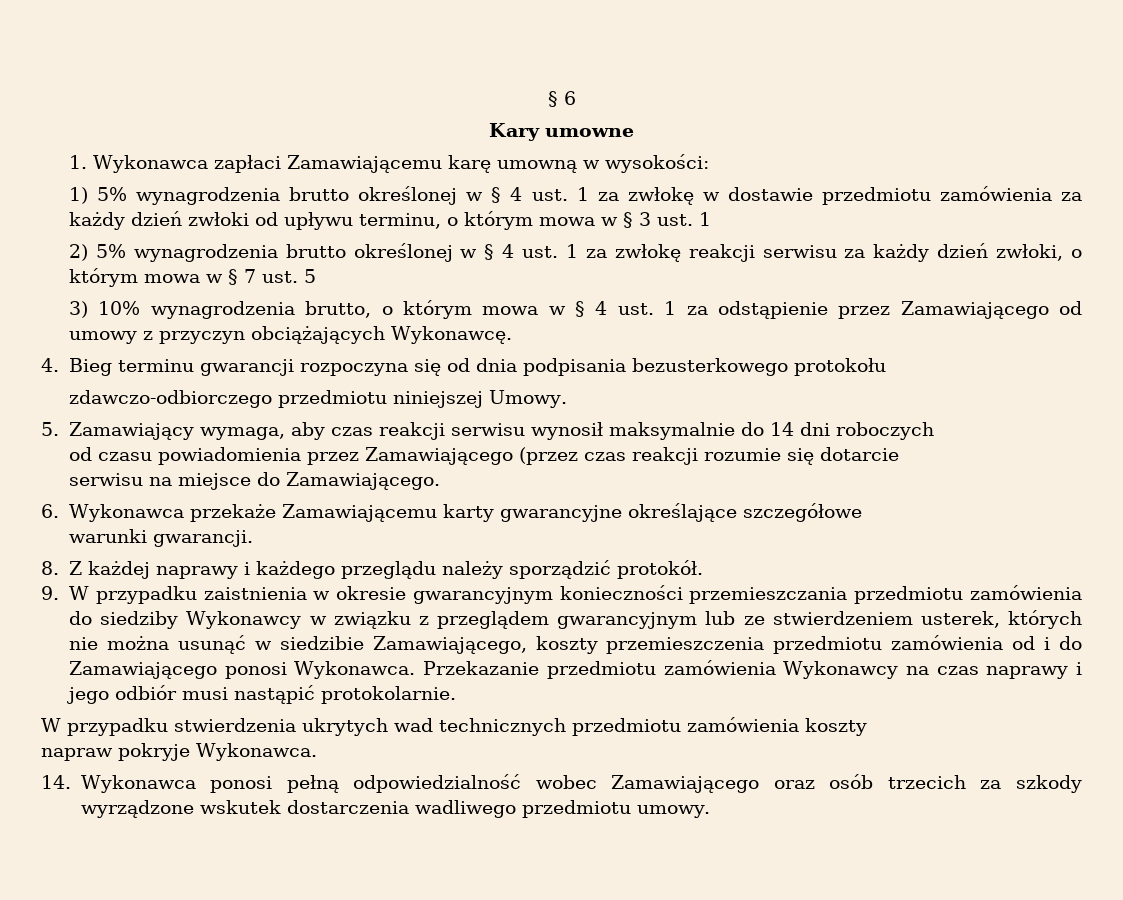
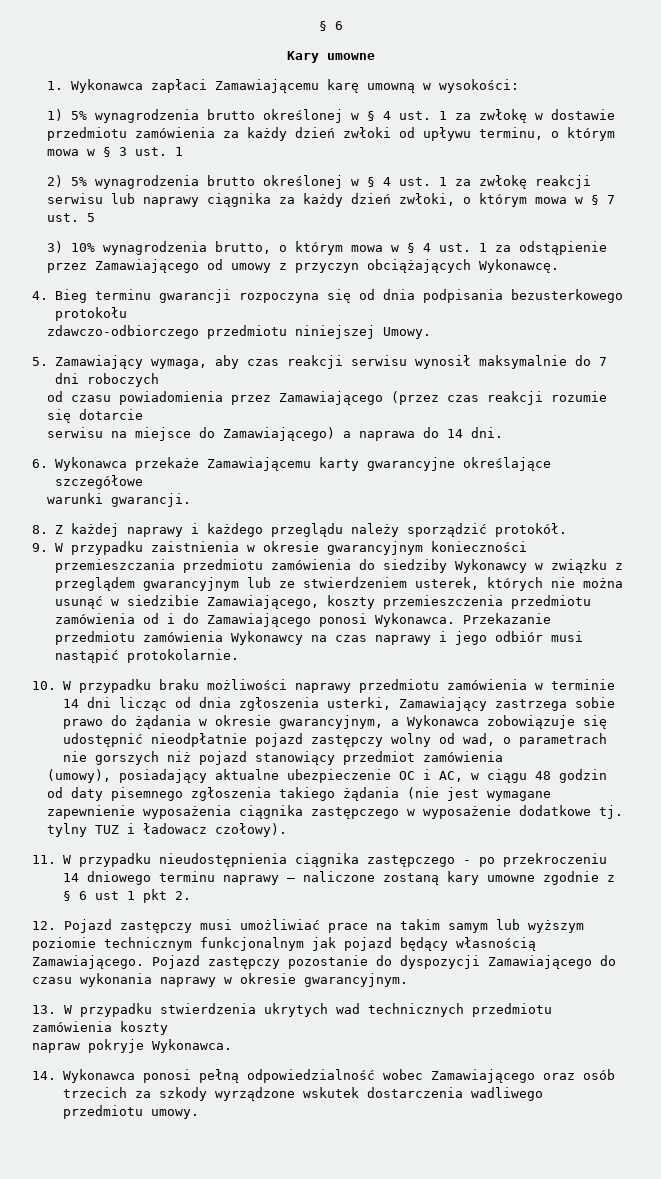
- 2) 5% wynagrodzenia brutto określonej w § 4 ust. 1 za zwłokę reakcji serwisu za każdy dzień zwłoki, o którym mowa w § 7 ust. 5
+ 2) 5% wynagrodzenia brutto określonej w § 4 ust. 1 za zwłokę reakcji serwisu lub naprawy ciągnika za każdy dzień zwłoki, o którym mowa w § 7 ust. 5
- 5. Zamawiający wymaga, aby czas reakcji serwisu wynosił maksymalnie do 14 dni roboczych
+ 5. Zamawiający wymaga, aby czas reakcji serwisu wynosił maksymalnie do 7 dni roboczych
- serwisu na miejsce do Zamawiającego.
+ serwisu na miejsce do Zamawiającego) a naprawa do 14 dni.
- W przypadku stwierdzenia ukrytych wad technicznych przedmiotu zamówienia koszty
+ 10. W przypadku braku możliwości naprawy przedmiotu zamówienia w terminie 14 dni licząc od dnia zgłoszenia usterki, Zamawiający zastrzega sobie prawo do żądania w okresie gwarancyjnym, a Wykonawca zobowiązuje się udostępnić nieodpłatnie pojazd zastępczy wolny od wad, o parametrach nie gorszych niż pojazd stanowiący przedmiot zamówienia
+ (umowy), posiadający aktualne ubezpieczenie OC i AC, w ciągu 48 godzin od daty pisemnego zgłoszenia takiego żądania (nie jest wymagane zapewnienie wyposażenia ciągnika zastępczego w wyposażenie dodatkowe tj. tylny TUZ i ładowacz czołowy).
+ 11. W przypadku nieudostępnienia ciągnika zastępczego - po przekroczeniu 14 dniowego terminu naprawy – naliczone zostaną kary umowne zgodnie z § 6 ust 1 pkt 2.
+ 12. Pojazd zastępczy musi umożliwiać prace na takim samym lub wyższym poziomie technicznym funkcjonalnym jak pojazd będący własnością Zamawiającego. Pojazd zastępczy pozostanie do dyspozycji Zamawiającego do czasu wykonania naprawy w okresie gwarancyjnym.
+ 13. W przypadku stwierdzenia ukrytych wad technicznych przedmiotu zamówienia koszty

